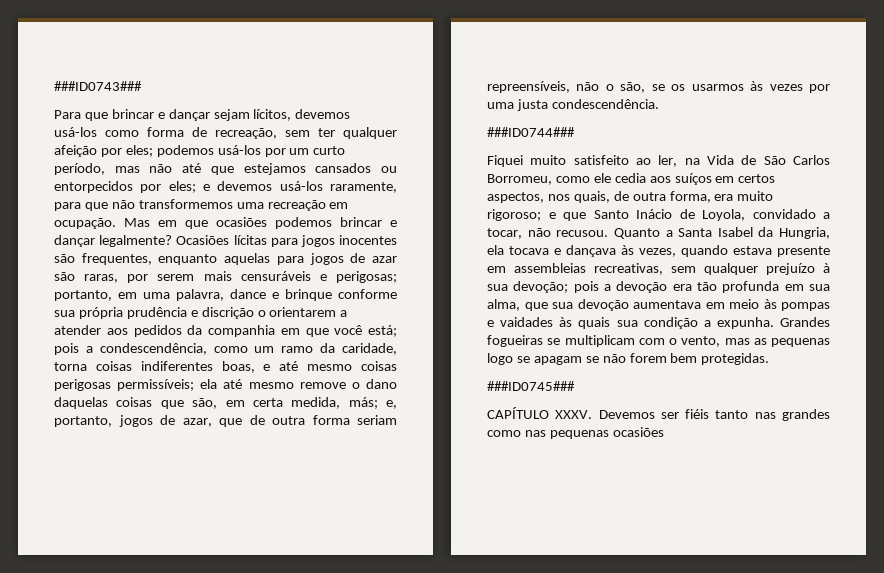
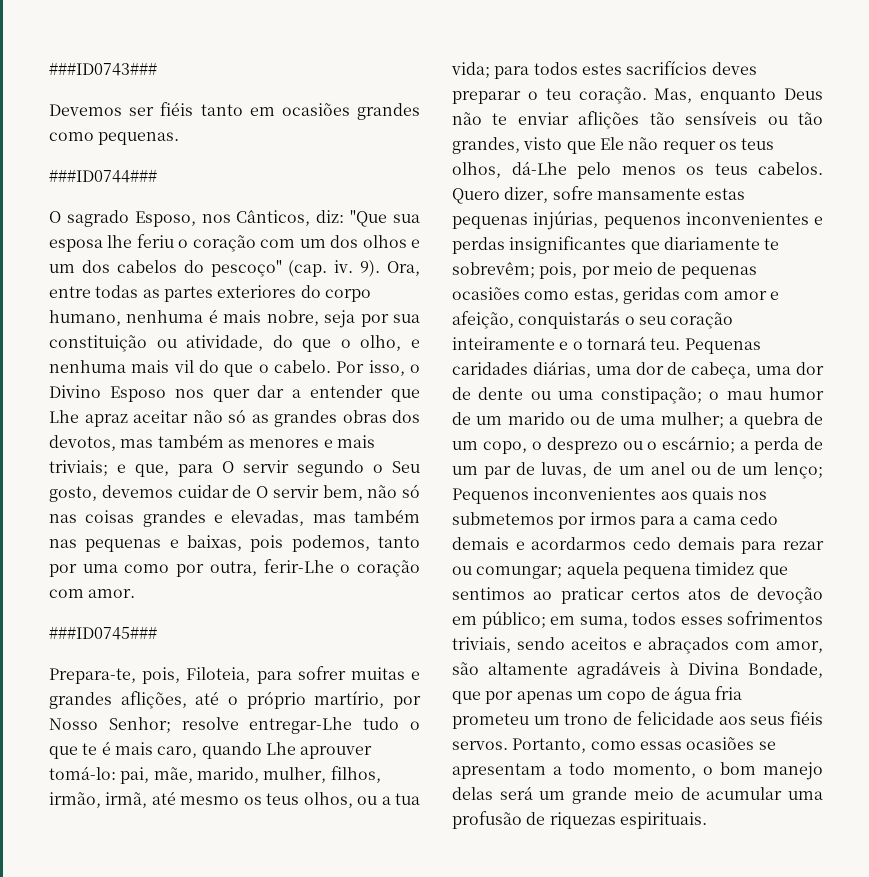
- Para que brincar e dançar sejam lícitos, devemos usá-los como forma de recreação, sem ter qualquer afeição por eles; podemos usá-los por um curto período, mas não até que estejamos cansados ou entorpecidos por eles; e devemos usá-los raramente, para que não transformemos uma recreação em ocupação. Mas em que ocasiões podemos brincar e dançar legalmente? Ocasiões lícitas para jogos inocentes são frequentes, enquanto aquelas para jogos de azar são raras, por serem mais censuráveis e perigosas; portanto, em uma palavra, dance e brinque conforme sua própria prudência e discrição o orientarem a atender aos pedidos da companhia em que você está; pois a condescendência, como um ramo da caridade, torna coisas indiferentes boas, e até mesmo coisas perigosas permissíveis; ela até mesmo remove o dano daquelas coisas que são, em certa medida, más; e, portanto, jogos de azar, que de outra forma seriam repreensíveis, não o são, se os usarmos às vezes por uma justa condescendência.
+ Devemos ser fiéis tanto em ocasiões grandes como pequenas.
  ###ID0744###
- Fiquei muito satisfeito ao ler, na Vida de São Carlos Borromeu, como ele cedia aos suíços em certos aspectos, nos quais, de outra forma, era muito rigoroso; e que Santo Inácio de Loyola, convidado a tocar, não recusou. Quanto a Santa Isabel da Hungria, ela tocava e dançava às vezes, quando estava presente em assembleias recreativas, sem qualquer prejuízo à sua devoção; pois a devoção era tão profunda em sua alma, que sua devoção aumentava em meio às pompas e vaidades às quais sua condição a expunha. Grandes fogueiras se multiplicam com o vento, mas as pequenas logo se apagam se não forem bem protegidas.
+ O sagrado Esposo, nos Cânticos, diz: "Que sua esposa lhe feriu o coração com um dos olhos e um dos cabelos do pescoço" (cap. iv. 9). Ora, entre todas as partes exteriores do corpo humano, nenhuma é mais nobre, seja por sua constituição ou atividade, do que o olho, e nenhuma mais vil do que o cabelo. Por isso, o Divino Esposo nos quer dar a entender que Lhe apraz aceitar não só as grandes obras dos devotos, mas também as menores e mais triviais; e que, para O servir segundo o Seu gosto, devemos cuidar de O servir bem, não só nas coisas grandes e elevadas, mas também nas pequenas e baixas, pois podemos, tanto por uma como por outra, ferir-Lhe o coração com amor.
  ###ID0745###
- CAPÍTULO XXXV. Devemos ser fiéis tanto nas grandes como nas pequenas ocasiões
+ Prepara-te, pois, Filoteia, para sofrer muitas e grandes aflições, até o próprio martírio, por Nosso Senhor; resolve entregar-Lhe tudo o que te é mais caro, quando Lhe aprouver tomá-lo: pai, mãe, marido, mulher, filhos, irmão, irmã, até mesmo os teus olhos, ou a tua vida; para todos estes sacrifícios deves preparar o teu coração. Mas, enquanto Deus não te enviar aflições tão sensíveis ou tão grandes, visto que Ele não requer os teus olhos, dá-Lhe pelo menos os teus cabelos. Quero dizer, sofre mansamente estas pequenas injúrias, pequenos inconvenientes e perdas insignificantes que diariamente te sobrevêm; pois, por meio de pequenas ocasiões como estas, geridas com amor e afeição, conquistarás o seu coração inteiramente e o tornará teu. Pequenas caridades diárias, uma dor de cabeça, uma dor de dente ou uma constipação; o mau humor de um marido ou de uma mulher; a quebra de um copo, o desprezo ou o escárnio; a perda de um par de luvas, de um anel ou de um lenço; Pequenos inconvenientes aos quais nos submetemos por irmos para a cama cedo demais e acordarmos cedo demais para rezar ou comungar; aquela pequena timidez que sentimos ao praticar certos atos de devoção em público; em suma, todos esses sofrimentos triviais, sendo aceitos e abraçados com amor, são altamente agradáveis à Divina Bondade, que por apenas um copo de água fria prometeu um trono de felicidade aos seus fiéis servos. Portanto, como essas ocasiões se apresentam a todo momento, o bom manejo delas será um grande meio de acumular uma profusão de riquezas espirituais.

